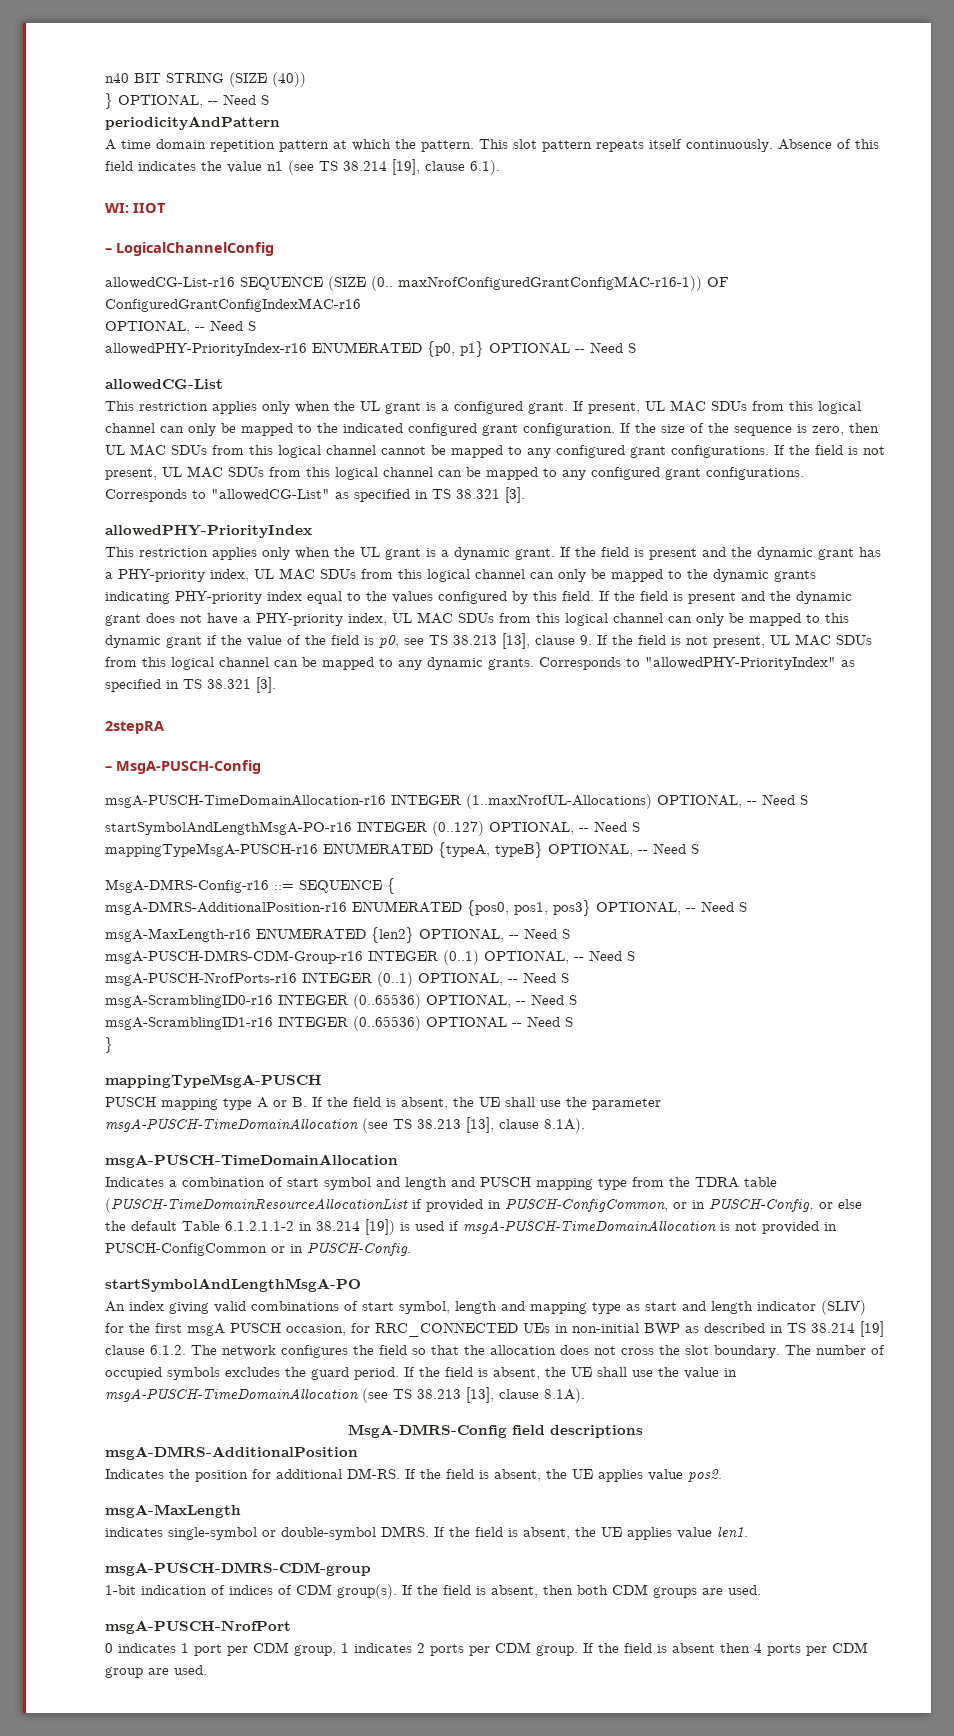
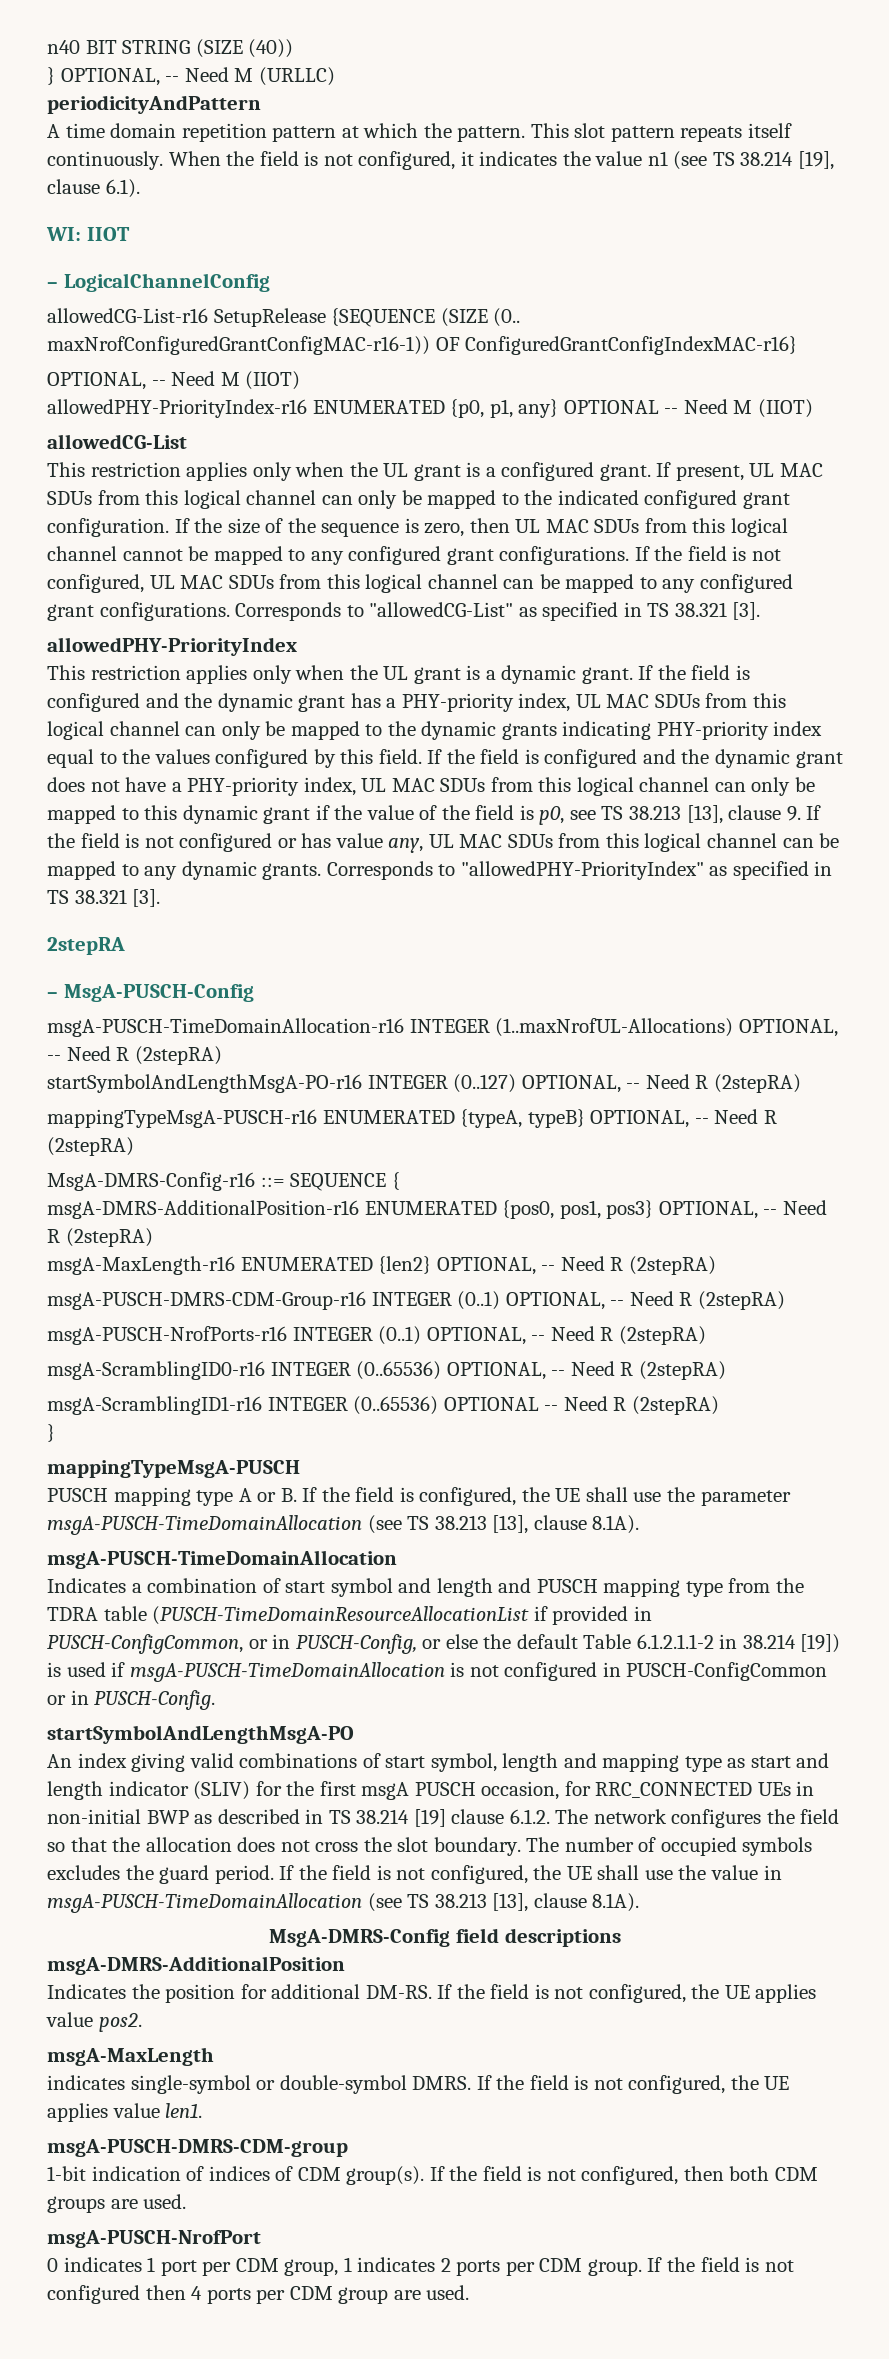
- } OPTIONAL, -- Need S
+ } OPTIONAL, -- Need M (URLLC)
- Absence of this field indicates the value n1 (see TS 38.214 [19], clause 6.1).
+ When the field is not configured, it indicates the value n1 (see TS 38.214 [19], clause 6.1).
- allowedCG-List-r16 SEQUENCE (SIZE (0.. maxNrofConfiguredGrantConfigMAC-r16-1)) OF ConfiguredGrantConfigIndexMAC-r16
- OPTIONAL, -- Need S
+ allowedCG-List-r16 SetupRelease {SEQUENCE (SIZE (0.. maxNrofConfiguredGrantConfigMAC-r16-1)) OF ConfiguredGrantConfigIndexMAC-r16}
+ OPTIONAL, -- Need M (IIOT)
- allowedPHY-PriorityIndex-r16 ENUMERATED {p0, p1} OPTIONAL -- Need S
+ allowedPHY-PriorityIndex-r16 ENUMERATED {p0, p1, any} OPTIONAL -- Need M (IIOT)
- If the field is not present, UL MAC SDUs from this logical channel can be mapped to any configured grant configurations.
+ If the field is not configured, UL MAC SDUs from this logical channel can be mapped to any configured grant configurations.
- If the field is present and the dynamic grant has a PHY-priority index, UL MAC SDUs from this logical channel can only be mapped to the dynamic grants indicating PHY-priority index equal to the values configured by this field.
+ If the field is configured and the dynamic grant has a PHY-priority index, UL MAC SDUs from this logical channel can only be mapped to the dynamic grants indicating PHY-priority index equal to the values configured by this field.
- If the field is present and the dynamic grant does not have a PHY-priority index, UL MAC SDUs from this logical channel can only be mapped to this dynamic grant if the value of the field is p0, see TS 38.213 [13], clause 9. If the field is not present, UL MAC SDUs from this logical channel can be mapped to any dynamic grants.
+ If the field is configured and the dynamic grant does not have a PHY-priority index, UL MAC SDUs from this logical channel can only be mapped to this dynamic grant if the value of the field is p0, see TS 38.213 [13], clause 9. If the field is not configured or has value any, UL MAC SDUs from this logical channel can be mapped to any dynamic grants.
- msgA-PUSCH-TimeDomainAllocation-r16 INTEGER (1..maxNrofUL-Allocations) OPTIONAL, -- Need S
+ msgA-PUSCH-TimeDomainAllocation-r16 INTEGER (1..maxNrofUL-Allocations) OPTIONAL, -- Need R (2stepRA)
- startSymbolAndLengthMsgA-PO-r16 INTEGER (0..127) OPTIONAL, -- Need S
+ startSymbolAndLengthMsgA-PO-r16 INTEGER (0..127) OPTIONAL, -- Need R (2stepRA)
- mappingTypeMsgA-PUSCH-r16 ENUMERATED {typeA, typeB} OPTIONAL, -- Need S
+ mappingTypeMsgA-PUSCH-r16 ENUMERATED {typeA, typeB} OPTIONAL, -- Need R (2stepRA)
- msgA-DMRS-AdditionalPosition-r16 ENUMERATED {pos0, pos1, pos3} OPTIONAL, -- Need S
+ msgA-DMRS-AdditionalPosition-r16 ENUMERATED {pos0, pos1, pos3} OPTIONAL, -- Need R (2stepRA)
- msgA-MaxLength-r16 ENUMERATED {len2} OPTIONAL, -- Need S
+ msgA-MaxLength-r16 ENUMERATED {len2} OPTIONAL, -- Need R (2stepRA)
- msgA-PUSCH-DMRS-CDM-Group-r16 INTEGER (0..1) OPTIONAL, -- Need S
+ msgA-PUSCH-DMRS-CDM-Group-r16 INTEGER (0..1) OPTIONAL, -- Need R (2stepRA)
- msgA-PUSCH-NrofPorts-r16 INTEGER (0..1) OPTIONAL, -- Need S
+ msgA-PUSCH-NrofPorts-r16 INTEGER (0..1) OPTIONAL, -- Need R (2stepRA)
- msgA-ScramblingID0-r16 INTEGER (0..65536) OPTIONAL, -- Need S
+ msgA-ScramblingID0-r16 INTEGER (0..65536) OPTIONAL, -- Need R (2stepRA)
- msgA-ScramblingID1-r16 INTEGER (0..65536) OPTIONAL -- Need S
+ msgA-ScramblingID1-r16 INTEGER (0..65536) OPTIONAL -- Need R (2stepRA)
- PUSCH mapping type A or B. If the field is absent, the UE shall use the parameter msgA-PUSCH-TimeDomainAllocation (see TS 38.213 [13], clause 8.1A).
+ PUSCH mapping type A or B. If the field is configured, the UE shall use the parameter msgA-PUSCH-TimeDomainAllocation (see TS 38.213 [13], clause 8.1A).
- Indicates a combination of start symbol and length and PUSCH mapping type from the TDRA table (PUSCH-TimeDomainResourceAllocationList if provided in PUSCH-ConfigCommon, or in PUSCH-Config, or else the default Table 6.1.2.1.1-2 in 38.214 [19]) is used if msgA-PUSCH-TimeDomainAllocation is not provided in PUSCH-ConfigCommon or in PUSCH-Config.
+ Indicates a combination of start symbol and length and PUSCH mapping type from the TDRA table (PUSCH-TimeDomainResourceAllocationList if provided in PUSCH-ConfigCommon, or in PUSCH-Config, or else the default Table 6.1.2.1.1-2 in 38.214 [19]) is used if msgA-PUSCH-TimeDomainAllocation is not configured in PUSCH-ConfigCommon or in PUSCH-Config.
- If the field is absent, the UE shall use the value in msgA-PUSCH-TimeDomainAllocation (see TS 38.213 [13], clause 8.1A).
+ If the field is not configured, the UE shall use the value in msgA-PUSCH-TimeDomainAllocation (see TS 38.213 [13], clause 8.1A).
- If the field is absent, the UE applies value pos2.
+ If the field is not configured, the UE applies value pos2.
- If the field is absent, the UE applies value len1.
+ If the field is not configured, the UE applies value len1.
- If the field is absent, then both CDM groups are used.
+ If the field is not configured, then both CDM groups are used.
- If the field is absent then 4 ports per CDM group are used.
+ If the field is not configured then 4 ports per CDM group are used.

